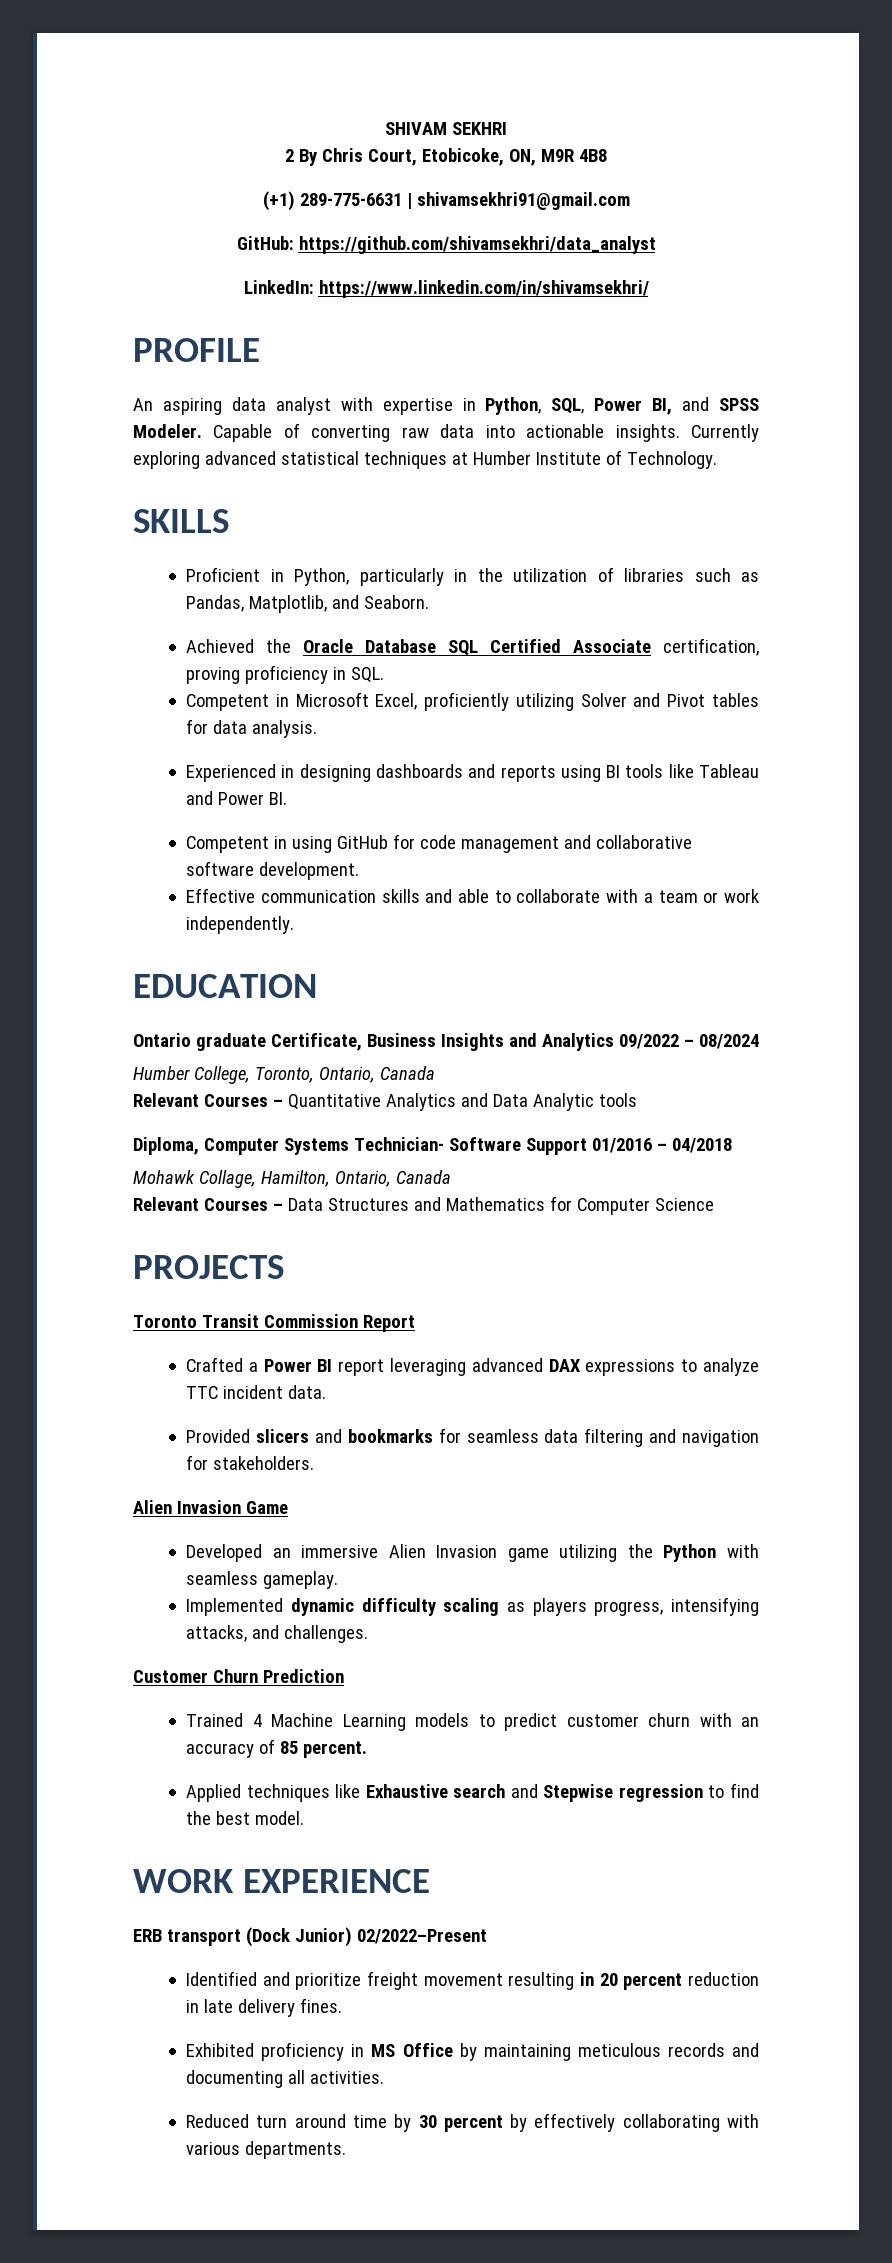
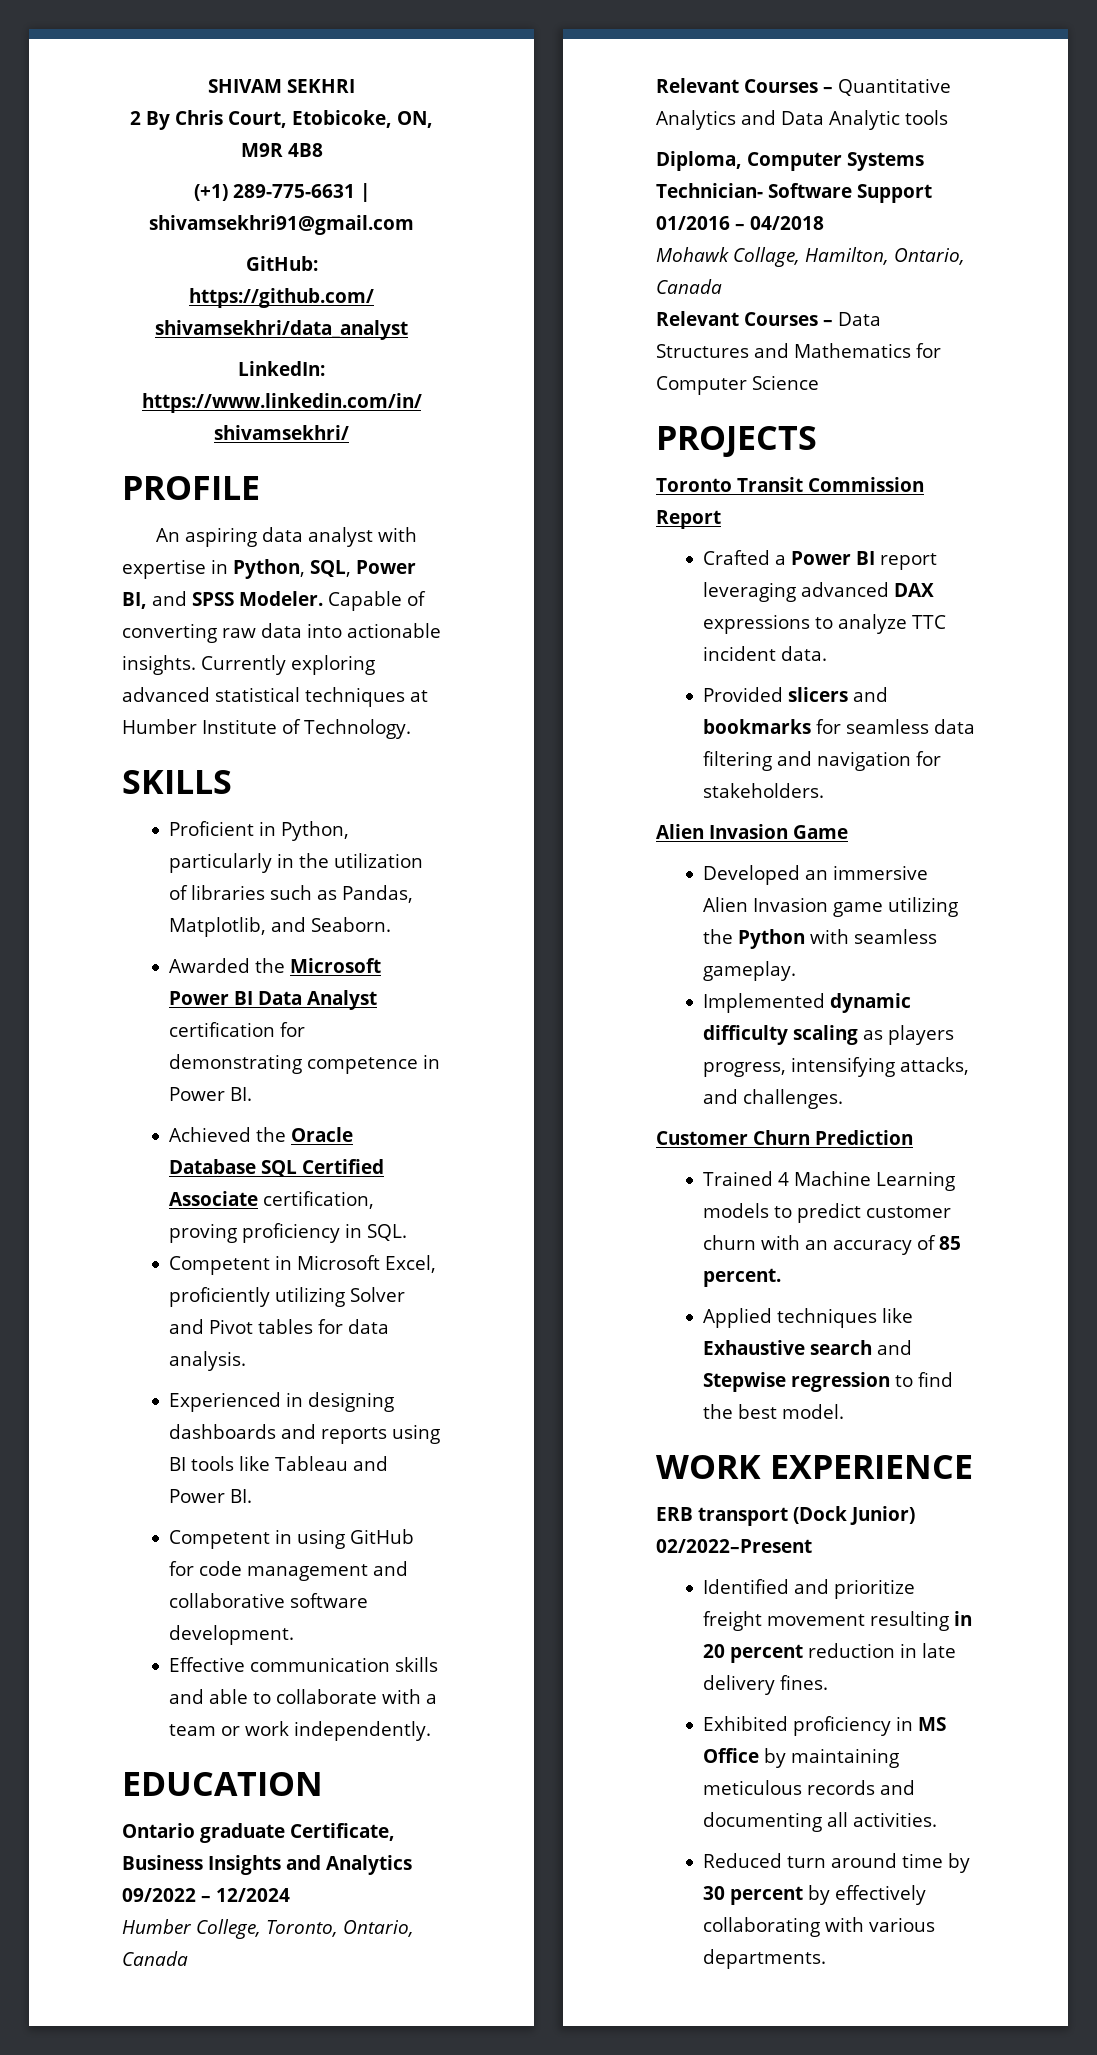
+ Awarded the Microsoft Power BI Data Analyst certification for demonstrating competence in Power BI.
- Ontario graduate Certificate, Business Insights and Analytics 09/2022 – 08/2024
+ Ontario graduate Certificate, Business Insights and Analytics 09/2022 – 12/2024

